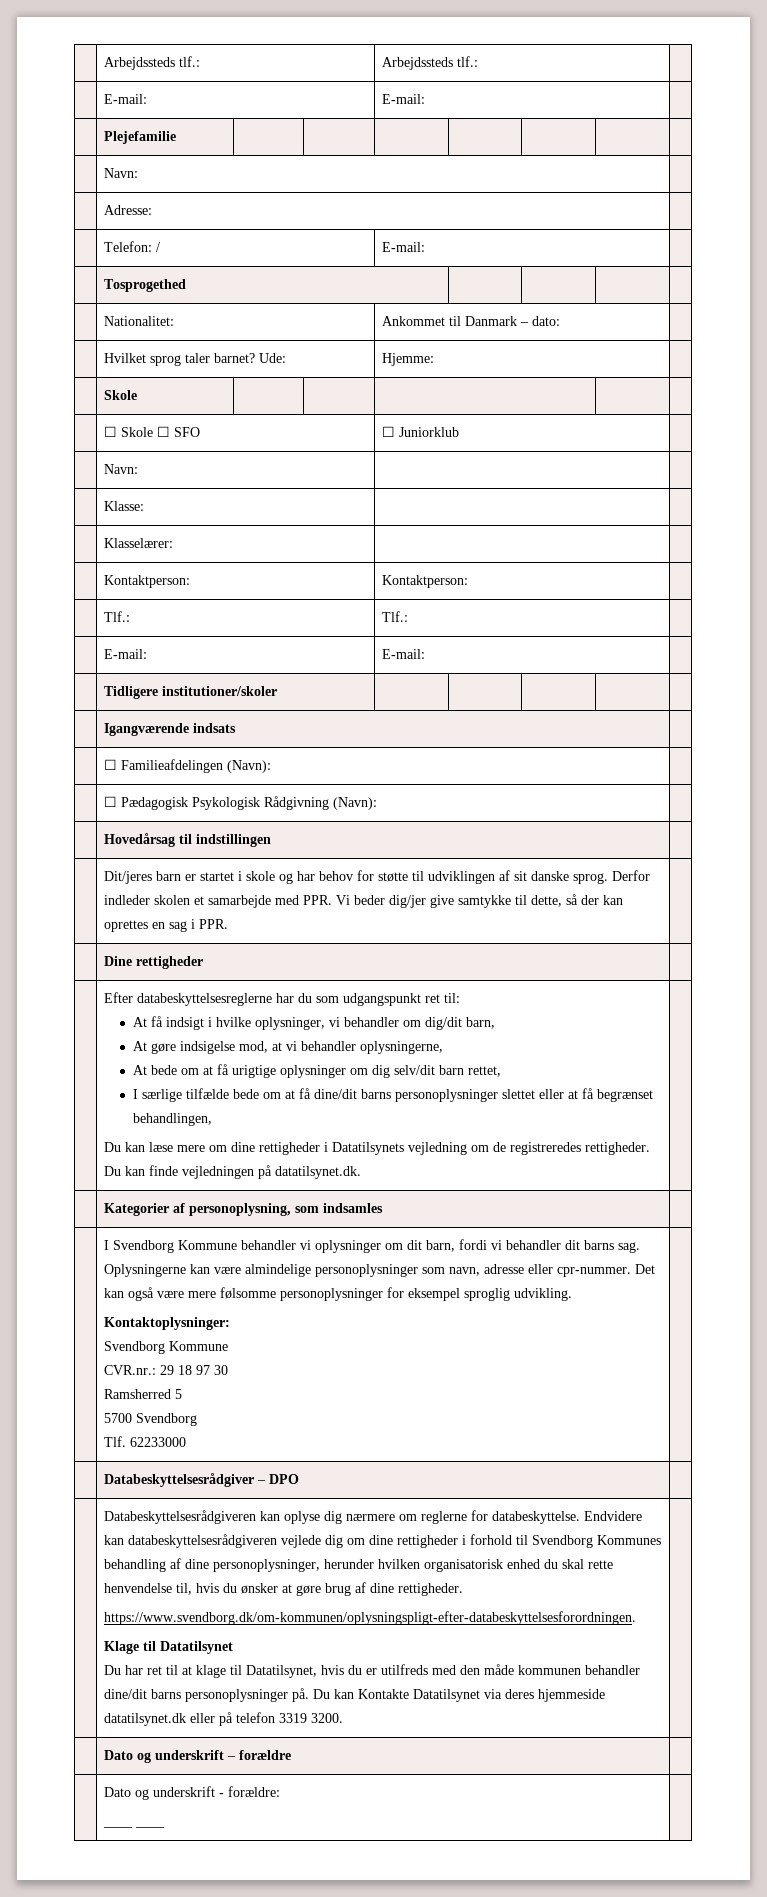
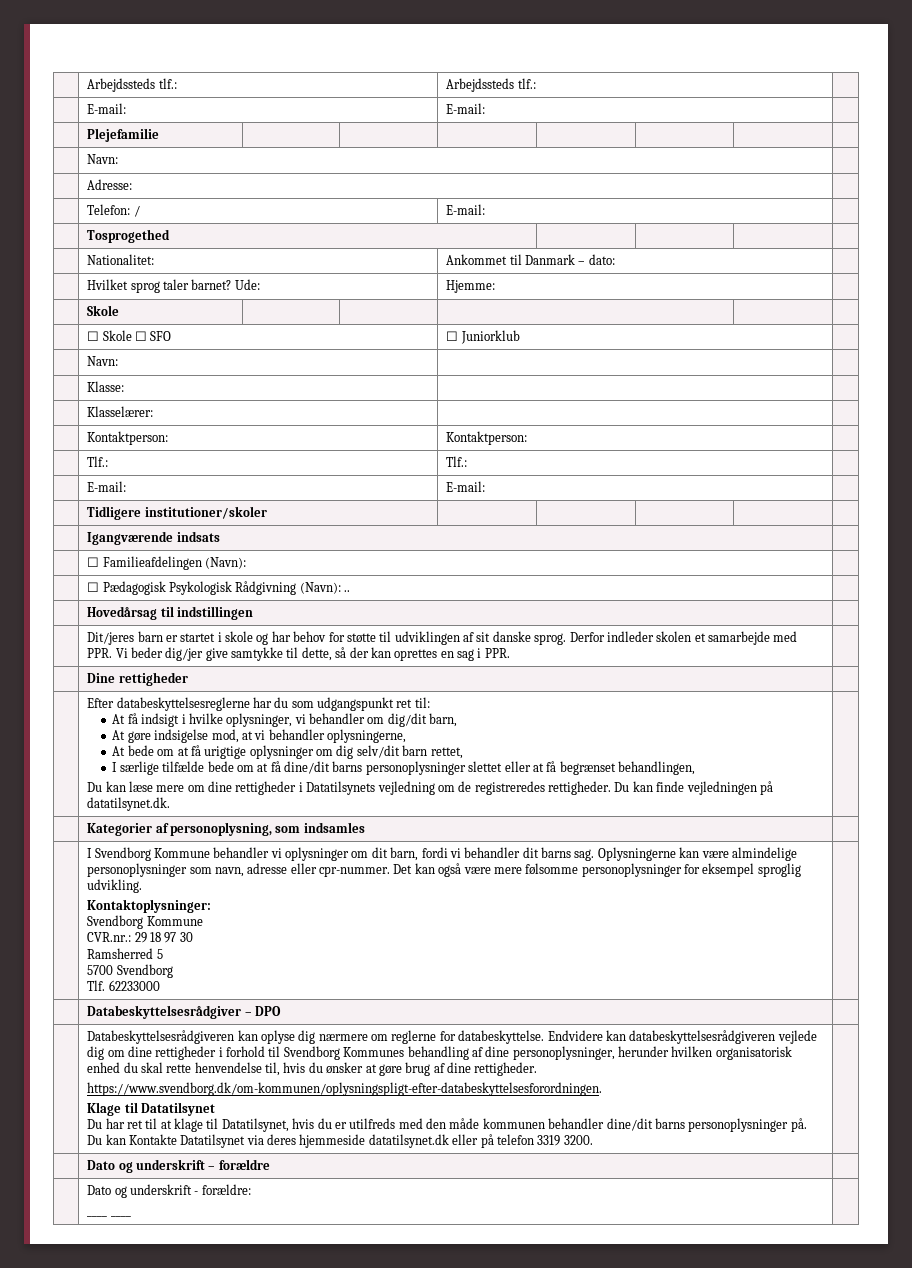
- | ☐ Pædagogisk Psykologisk Rådgivning (Navn): |
+ | ☐ Pædagogisk Psykologisk Rådgivning (Navn): .. |

